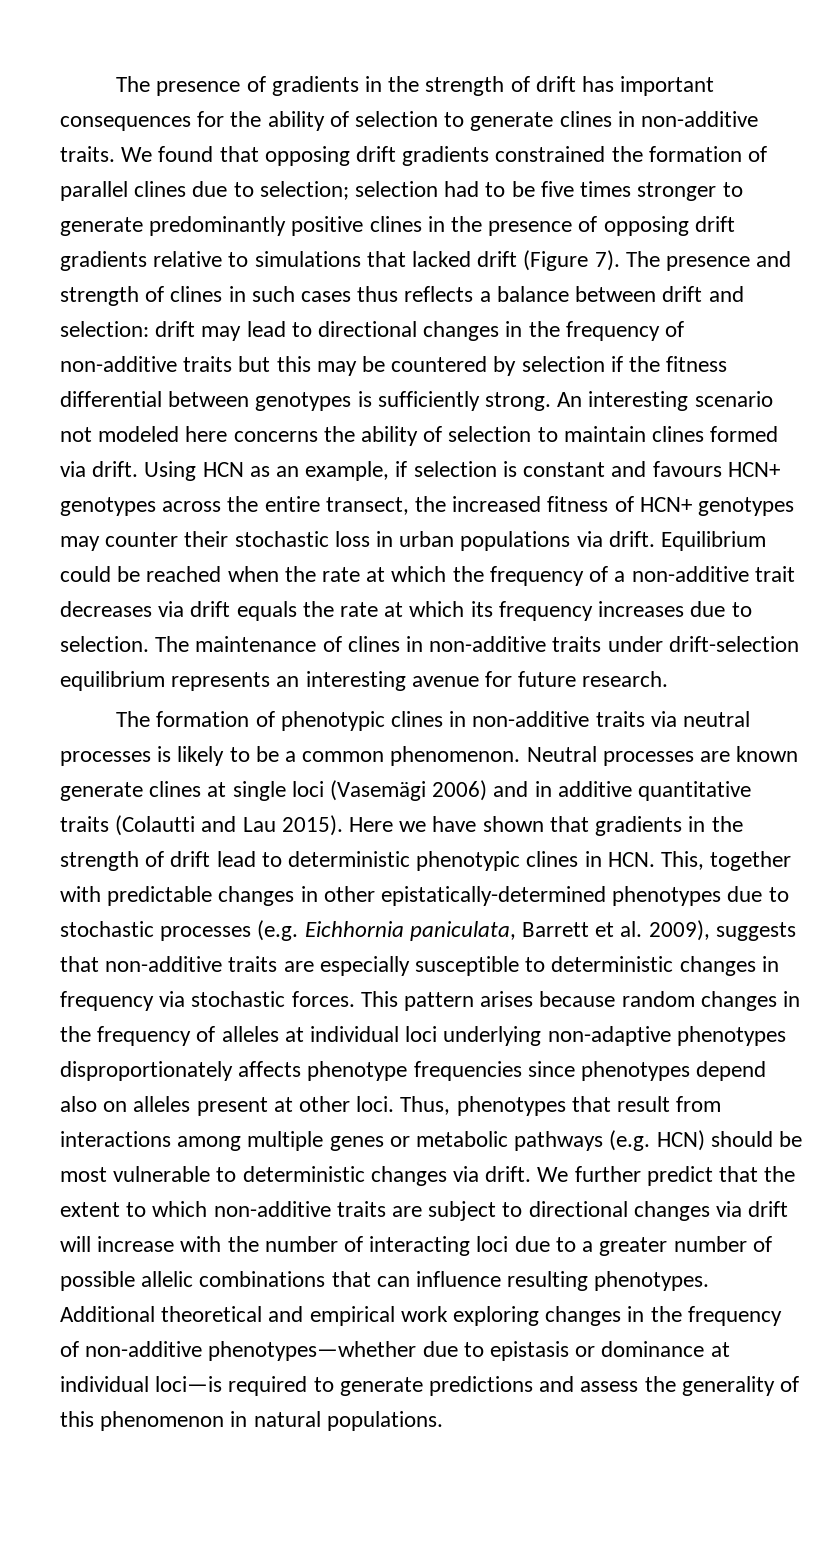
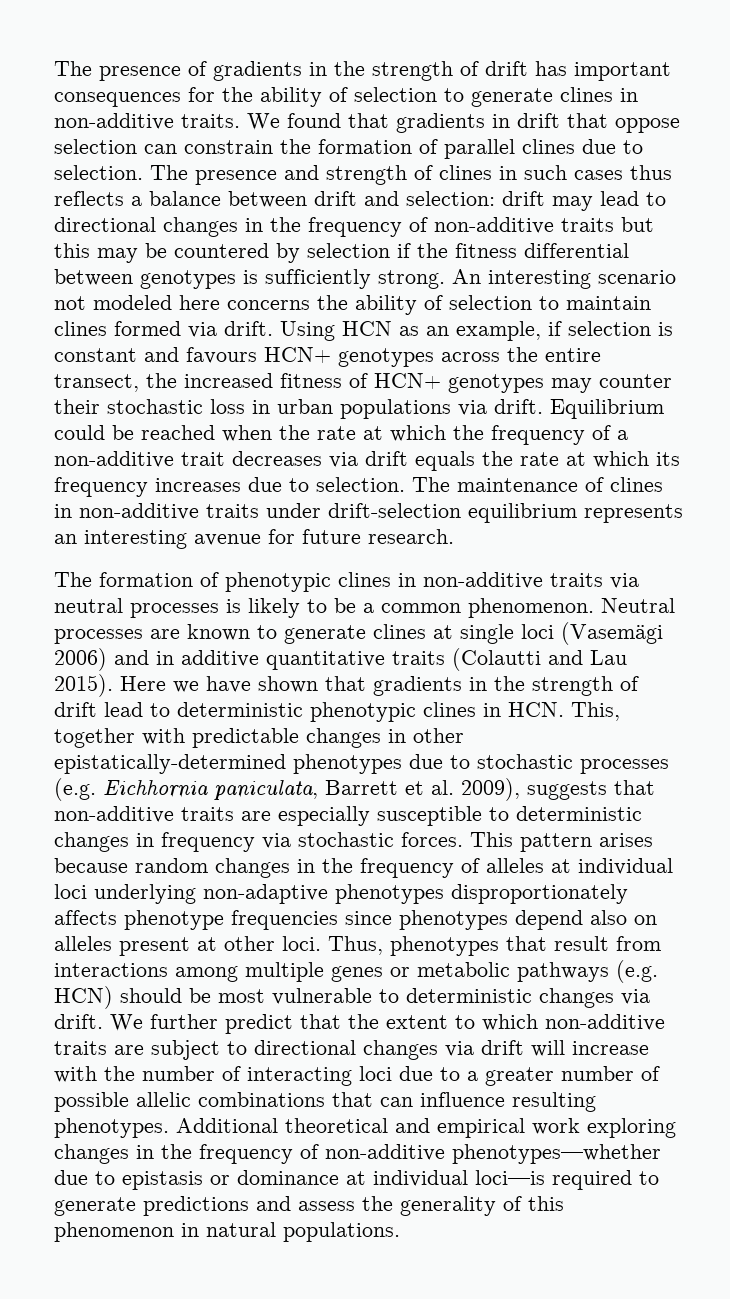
- We found that opposing drift gradients constrained the formation of parallel clines due to selection; selection had to be five times stronger to generate predominantly positive clines in the presence of opposing drift gradients relative to simulations that lacked drift (Figure 7).
+ We found that gradients in drift that oppose selection can constrain the formation of parallel clines due to selection.
- Neutral processes are known generate clines at single loci (Vasemägi 2006) and in additive quantitative traits (Colautti and Lau 2015).
+ Neutral processes are known to generate clines at single loci (Vasemägi 2006) and in additive quantitative traits (Colautti and Lau 2015).

